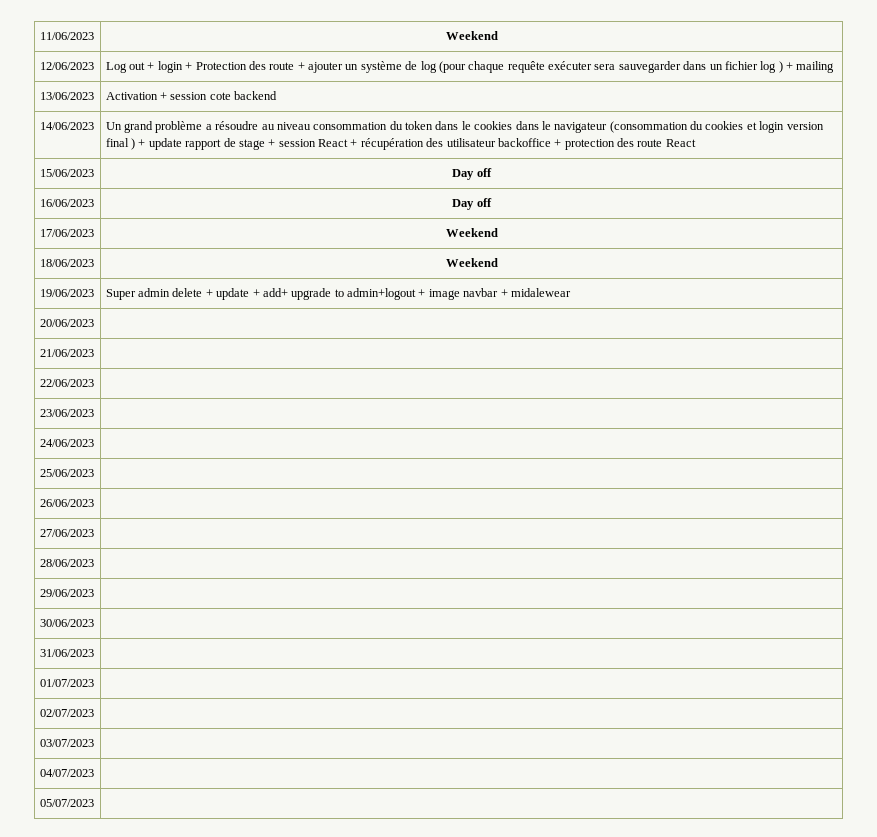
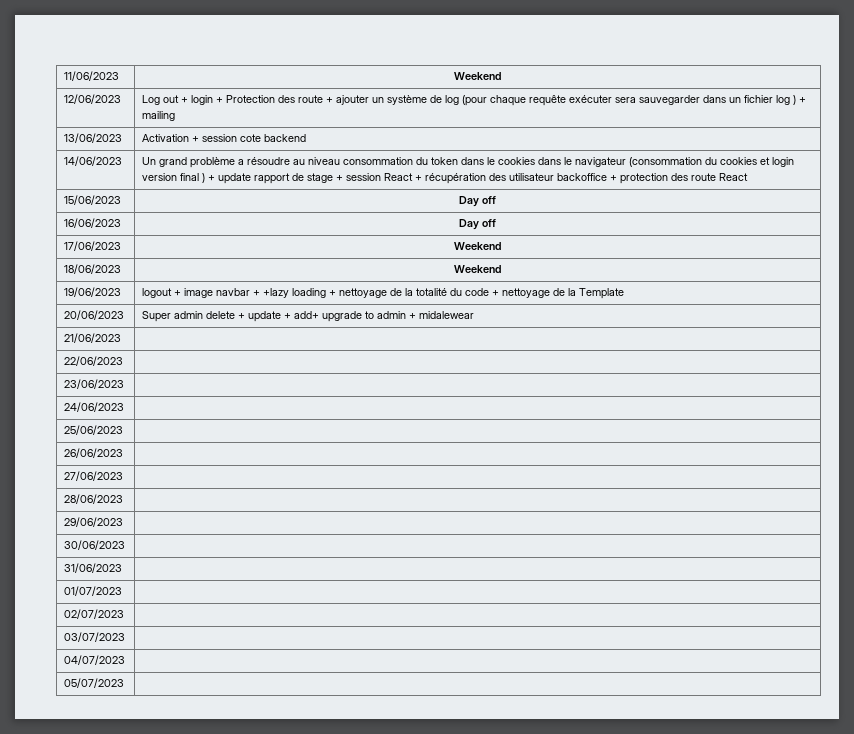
- 19/06/2023 | Super admin delete + update + add+ upgrade to admin+logout + image navbar + midalewear
+ 19/06/2023 | logout + image navbar + +lazy loading + nettoyage de la totalité du code + nettoyage de la Template
+ 20/06/2023 | Super admin delete + update + add+ upgrade to admin + midalewear
- 20/06/2023 |

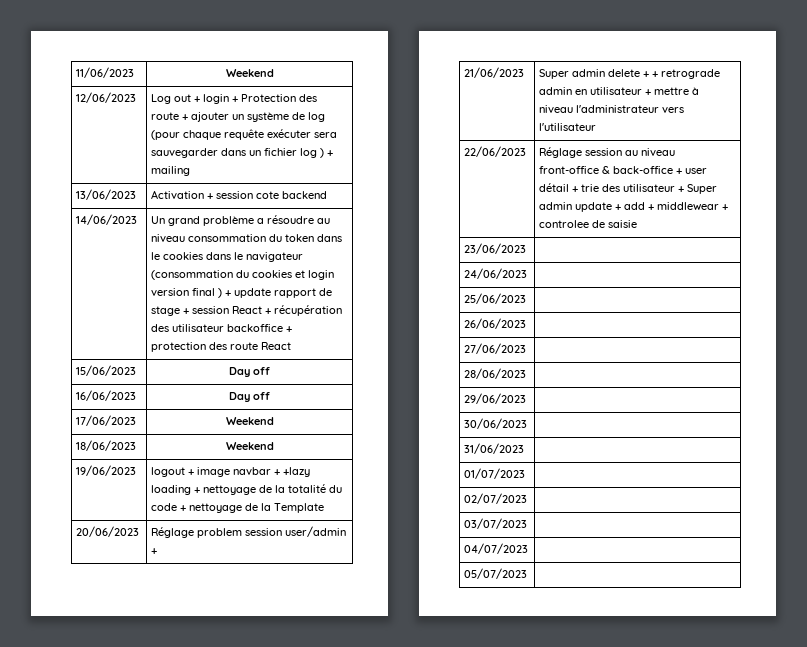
- 20/06/2023 | Super admin delete + update + add+ upgrade to admin + midalewear
- 21/06/2023 |
- 22/06/2023 |
+ 20/06/2023 | Réglage problem session user/admin +
+ 21/06/2023 | Super admin delete + + retrograde admin en utilisateur + mettre à niveau l'administrateur vers l'utilisateur
+ 22/06/2023 | Réglage session au niveau front-office & back-office + user détail + trie des utilisateur + Super admin update + add + middlewear + controlee de saisie

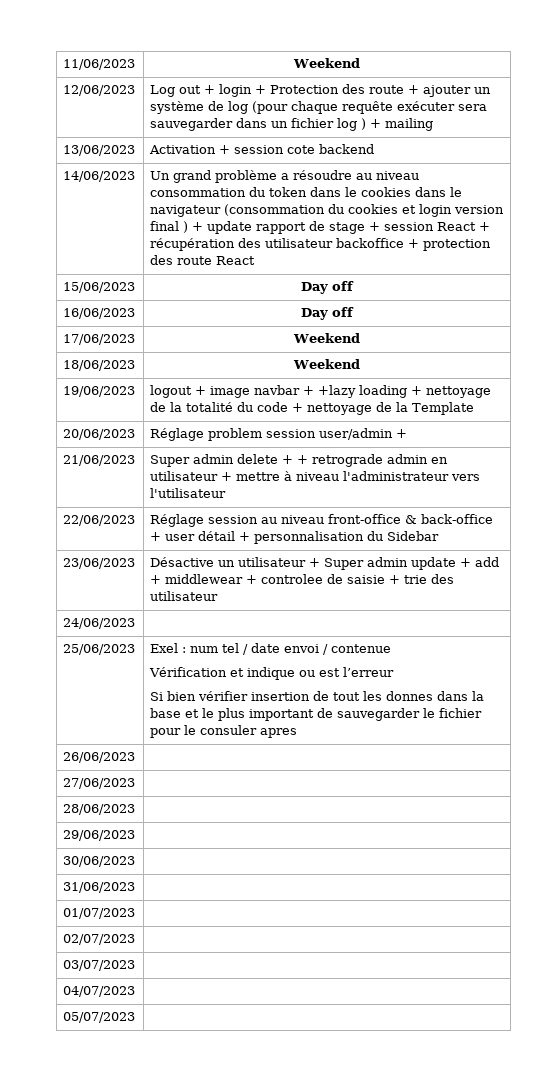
- 22/06/2023 | Réglage session au niveau front-office & back-office + user détail + trie des utilisateur + Super admin update + add + middlewear + controlee de saisie
- 23/06/2023 |
+ 22/06/2023 | Réglage session au niveau front-office & back-office + user détail + personnalisation du Sidebar
+ 23/06/2023 | Désactive un utilisateur + Super admin update + add + middlewear + controlee de saisie + trie des utilisateur
  24/06/2023 |
- 25/06/2023 |
+ 25/06/2023 | Exel : num tel / date envoi / contenue
+ Vérification et indique ou est l’erreur
+ Si bien vérifier insertion de tout les donnes dans la base et le plus important de sauvegarder le fichier pour le consuler apres

